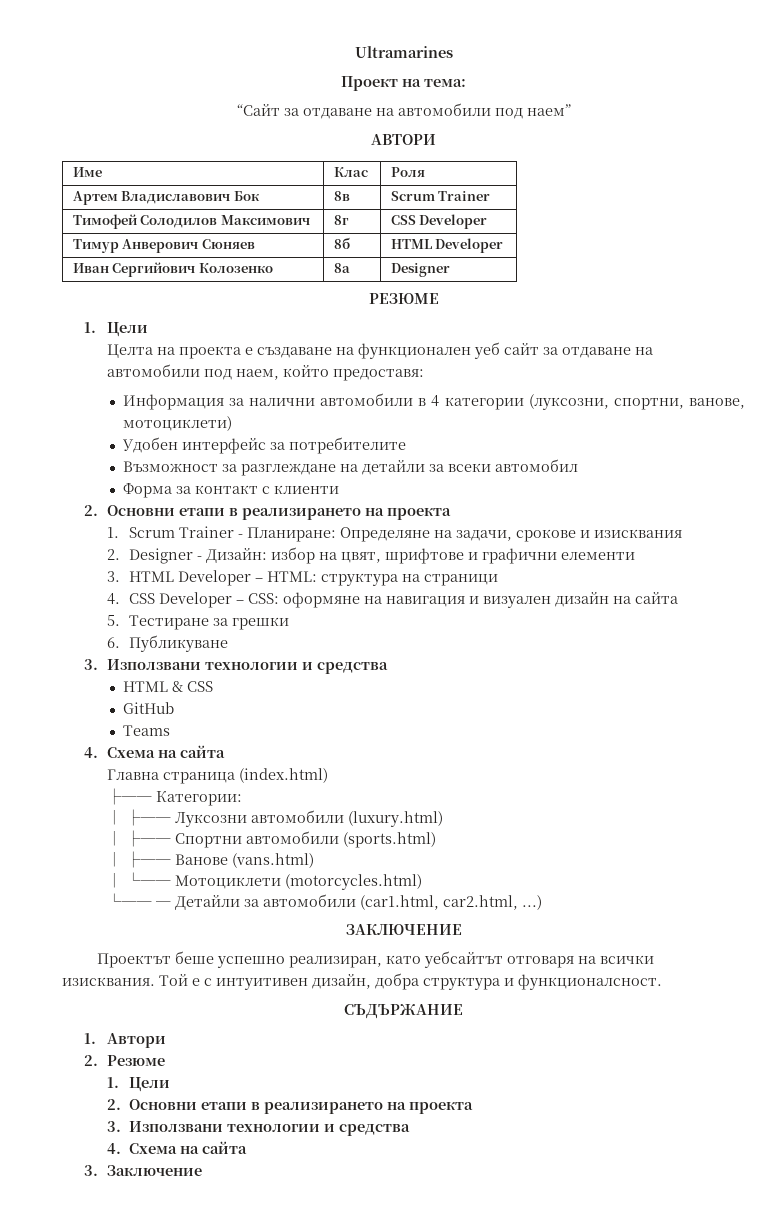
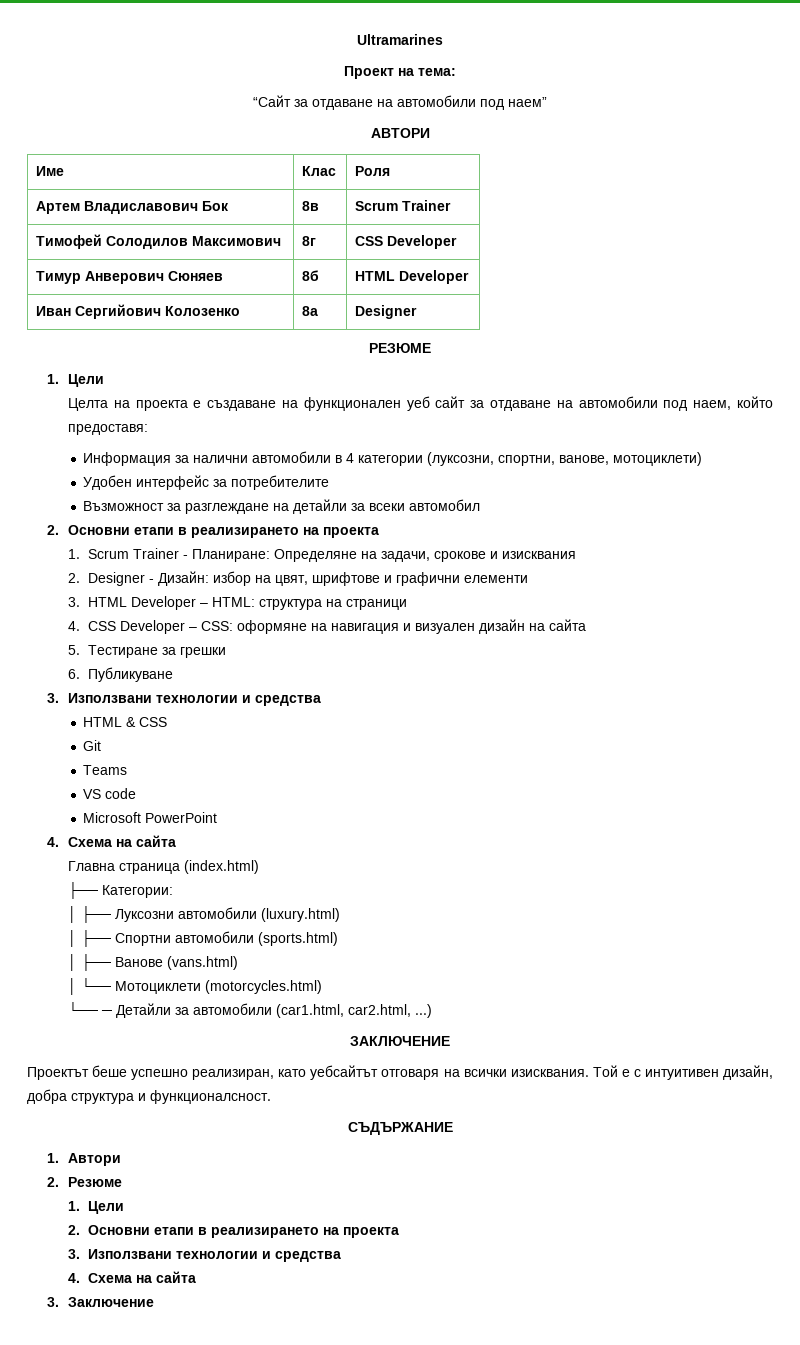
- Форма за контакт с клиенти
- GitHub
+ Git
+ VS code
+ Microsoft PowerPoint

